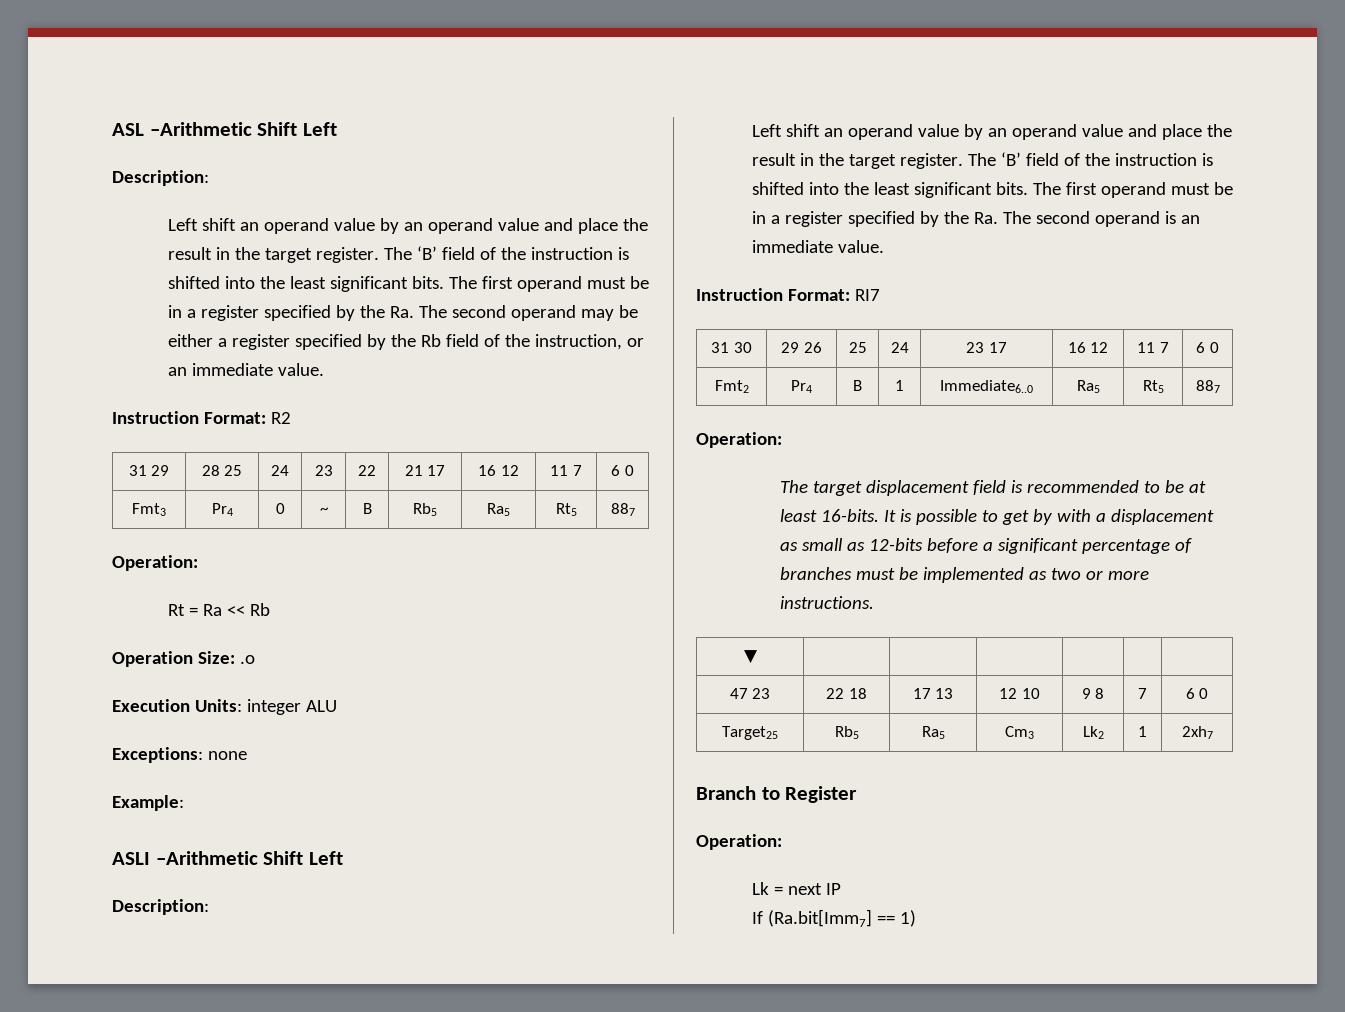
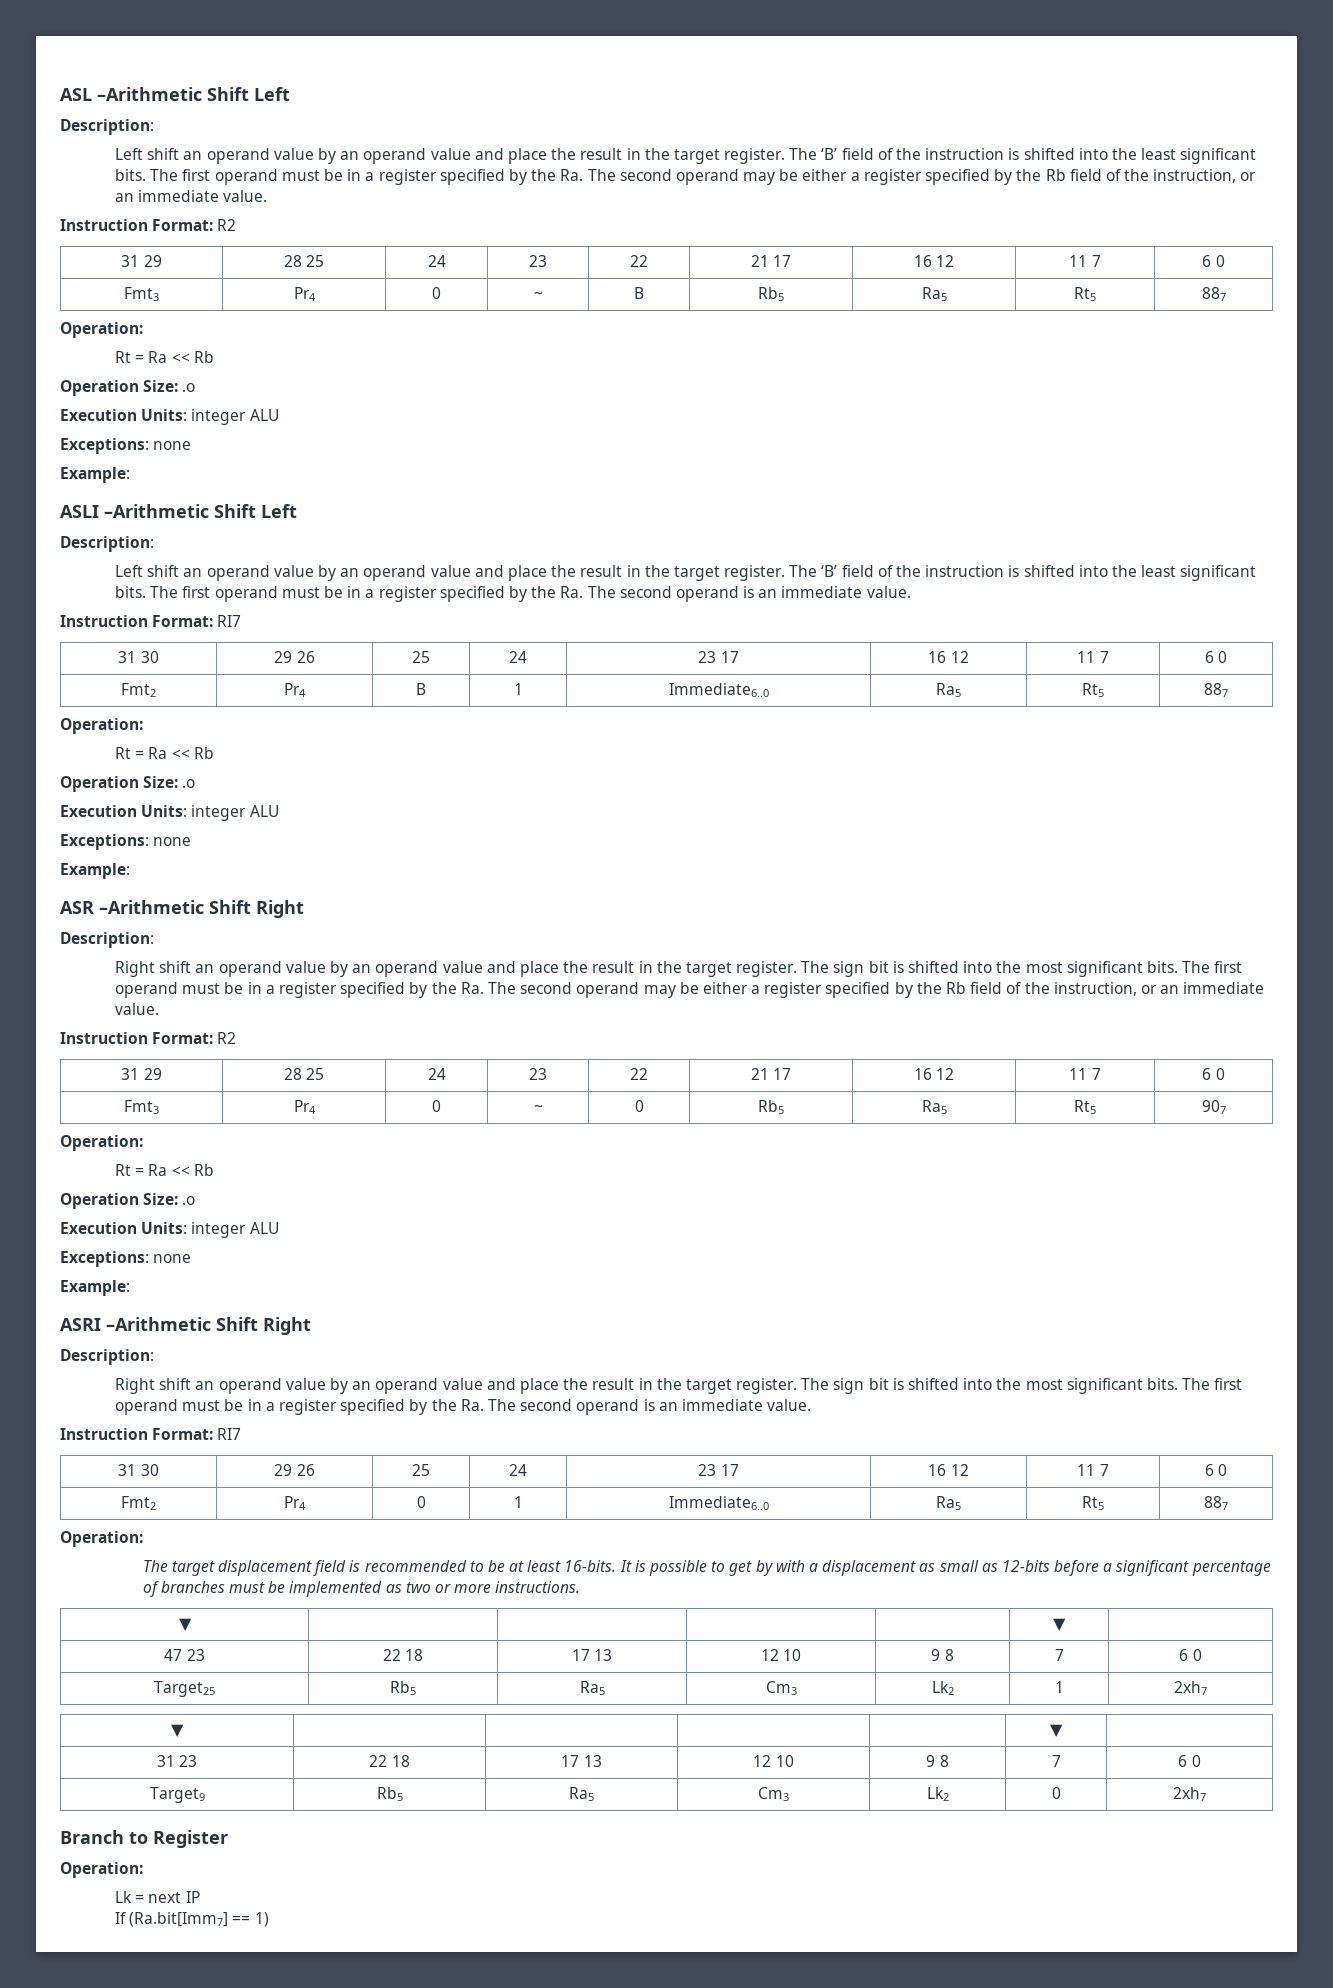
  Fmt2 | Pr4 | B | 1 | Immediate6..0 | Ra5 | Rt5 | 887
+ Operation:
+ Rt = Ra << Rb
+ Operation Size: .o
+ Execution Units: integer ALU
+ Exceptions: none
+ Example:
+ ASR –Arithmetic Shift Right
+ Description:
+ Right shift an operand value by an operand value and place the result in the target register. The sign bit is shifted into the most significant bits. The first operand must be in a register specified by the Ra. The second operand may be either a register specified by the Rb field of the instruction, or an immediate value.
+ Instruction Format: R2
+ 31 29 | 28 25 | 24 | 23 | 22 | 21 17 | 16 12 | 11 7 | 6 0
+ Fmt3 | Pr4 | 0 | ~ | 0 | Rb5 | Ra5 | Rt5 | 907
+ Operation:
+ Rt = Ra << Rb
+ Operation Size: .o
+ Execution Units: integer ALU
+ Exceptions: none
+ Example:
+ ASRI –Arithmetic Shift Right
+ Description:
+ Right shift an operand value by an operand value and place the result in the target register. The sign bit is shifted into the most significant bits. The first operand must be in a register specified by the Ra. The second operand is an immediate value.
+ Instruction Format: RI7
+ 31 30 | 29 26 | 25 | 24 | 23 17 | 16 12 | 11 7 | 6 0
+ Fmt2 | Pr4 | 0 | 1 | Immediate6..0 | Ra5 | Rt5 | 887
  It is possible to get by with a displacement as small as 12-bits before a significant percentage of branches must be implemented as two or more instructions.
- ▼ | | | | | |
+ ▼ | | | | | ▼ |
  Target25 | Rb5 | Ra5 | Cm3 | Lk2 | 1 | 2xh7
+ ▼ | | | | | ▼ |
+ 31 23 | 22 18 | 17 13 | 12 10 | 9 8 | 7 | 6 0
+ Target9 | Rb5 | Ra5 | Cm3 | Lk2 | 0 | 2xh7

